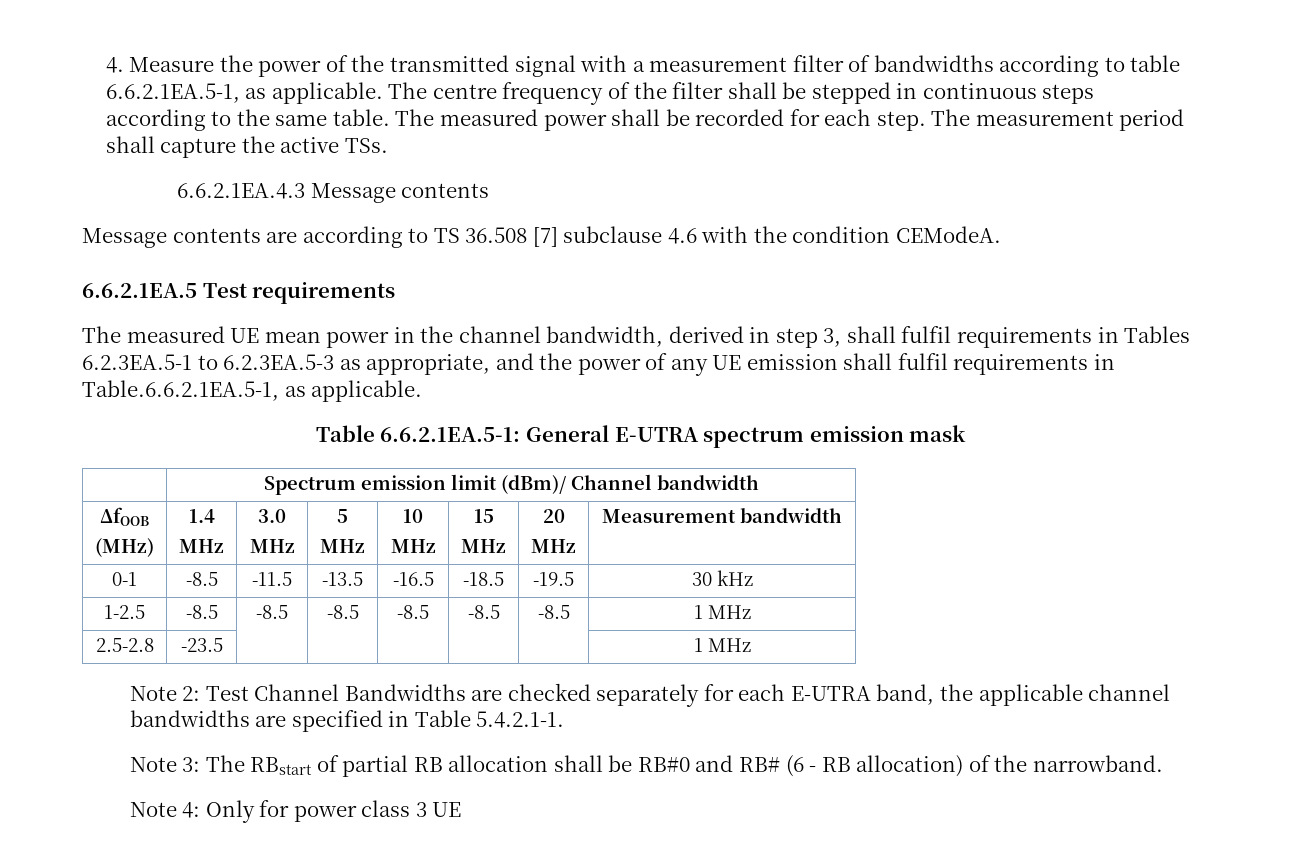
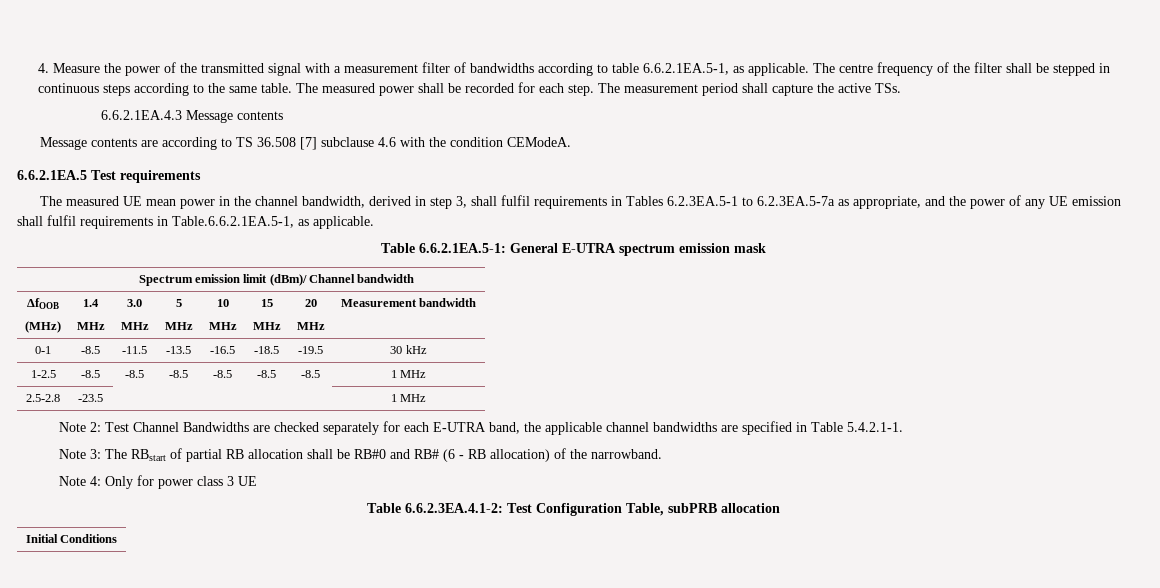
- The measured UE mean power in the channel bandwidth, derived in step 3, shall fulfil requirements in Tables 6.2.3EA.5-1 to 6.2.3EA.5-3 as appropriate, and the power of any UE emission shall fulfil requirements in Table.6.6.2.1EA.5-1, as applicable.
+ The measured UE mean power in the channel bandwidth, derived in step 3, shall fulfil requirements in Tables 6.2.3EA.5-1 to 6.2.3EA.5-7a as appropriate, and the power of any UE emission shall fulfil requirements in Table.6.6.2.1EA.5-1, as applicable.
+ Table 6.6.2.3EA.4.1-2: Test Configuration Table, subPRB allocation
+ Initial Conditions

